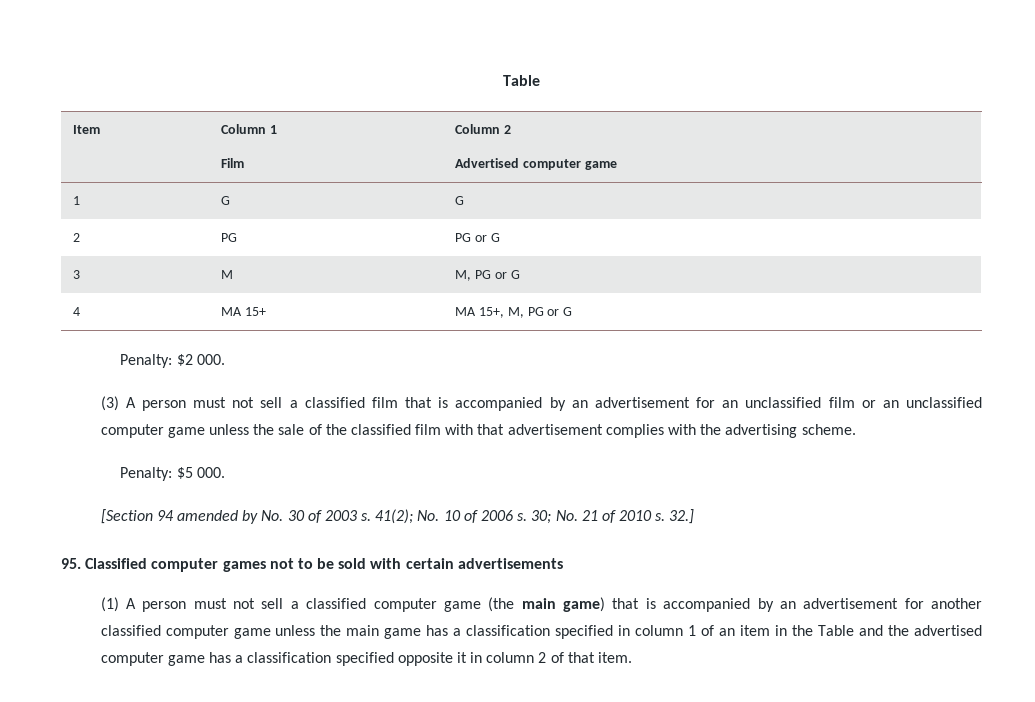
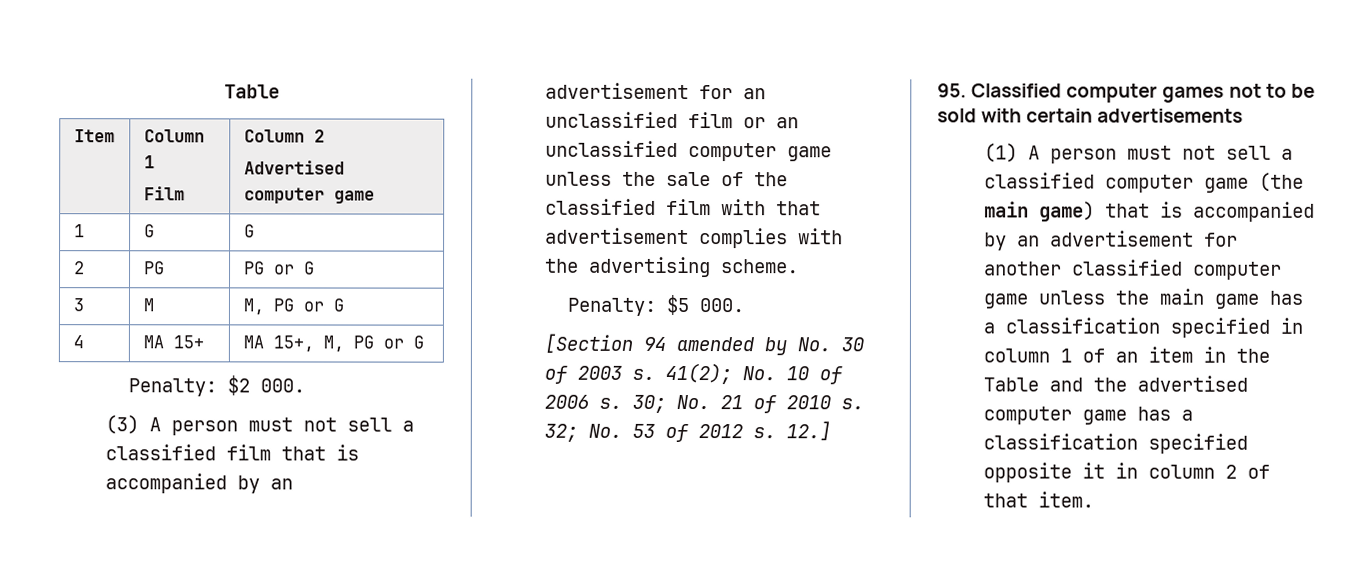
- 32.]
+ 32; No. 53 of 2012 s. 12.]

